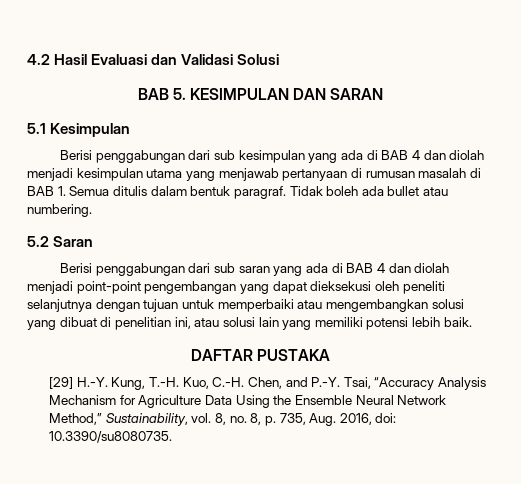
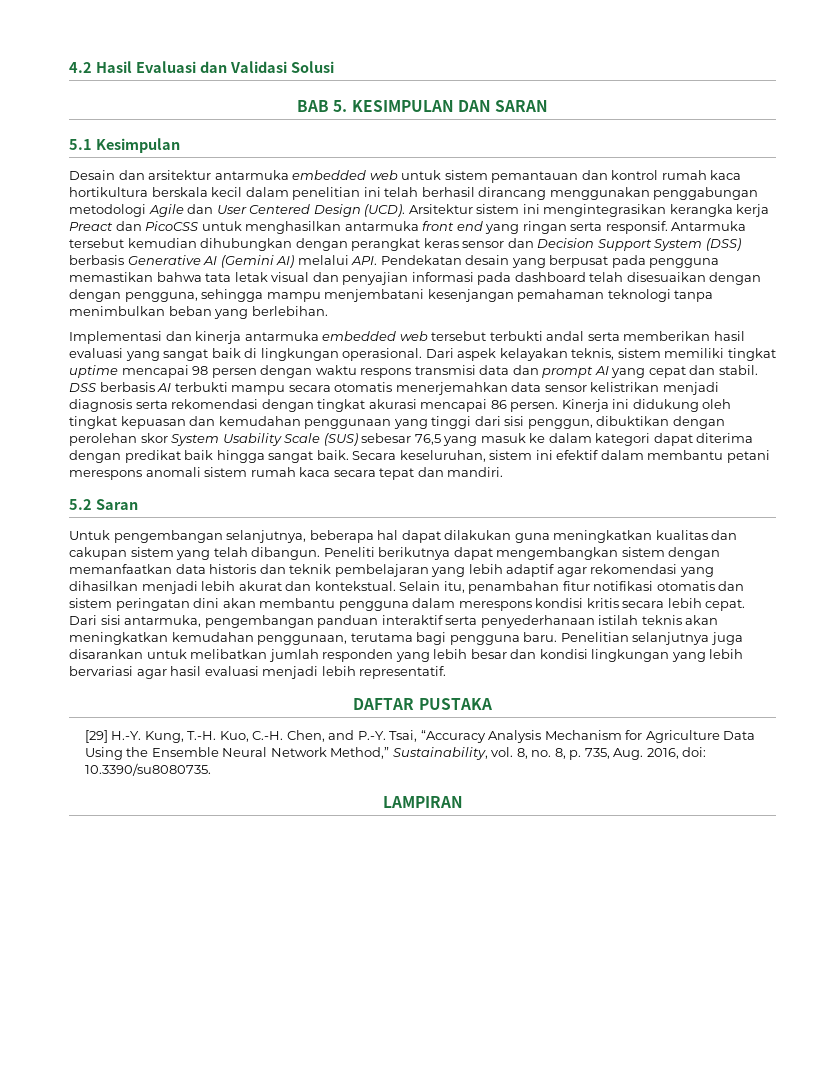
- Berisi penggabungan dari sub kesimpulan yang ada di BAB 4 dan diolah menjadi kesimpulan utama yang menjawab pertanyaan di rumusan masalah di BAB 1. Semua ditulis dalam bentuk paragraf. Tidak boleh ada bullet atau numbering.
+ Desain dan arsitektur antarmuka embedded web untuk sistem pemantauan dan kontrol rumah kaca hortikultura berskala kecil dalam penelitian ini telah berhasil dirancang menggunakan penggabungan metodologi Agile dan User Centered Design (UCD). Arsitektur sistem ini mengintegrasikan kerangka kerja Preact dan PicoCSS untuk menghasilkan antarmuka front end yang ringan serta responsif. Antarmuka tersebut kemudian dihubungkan dengan perangkat keras sensor dan Decision Support System (DSS) berbasis Generative AI (Gemini AI) melalui API. Pendekatan desain yang berpusat pada pengguna memastikan bahwa tata letak visual dan penyajian informasi pada dashboard telah disesuaikan dengan dengan pengguna, sehingga mampu menjembatani kesenjangan pemahaman teknologi tanpa menimbulkan beban yang berlebihan.
+ Implementasi dan kinerja antarmuka embedded web tersebut terbukti andal serta memberikan hasil evaluasi yang sangat baik di lingkungan operasional. Dari aspek kelayakan teknis, sistem memiliki tingkat uptime mencapai 98 persen dengan waktu respons transmisi data dan prompt AI yang cepat dan stabil. DSS berbasis AI terbukti mampu secara otomatis menerjemahkan data sensor kelistrikan menjadi diagnosis serta rekomendasi dengan tingkat akurasi mencapai 86 persen. Kinerja ini didukung oleh tingkat kepuasan dan kemudahan penggunaan yang tinggi dari sisi penggun, dibuktikan dengan perolehan skor System Usability Scale (SUS) sebesar 76,5 yang masuk ke dalam kategori dapat diterima dengan predikat baik hingga sangat baik. Secara keseluruhan, sistem ini efektif dalam membantu petani merespons anomali sistem rumah kaca secara tepat dan mandiri.
  5.2 Saran
- Berisi penggabungan dari sub saran yang ada di BAB 4 dan diolah menjadi point-point pengembangan yang dapat dieksekusi oleh peneliti selanjutnya dengan tujuan untuk memperbaiki atau mengembangkan solusi yang dibuat di penelitian ini, atau solusi lain yang memiliki potensi lebih baik.
+ Untuk pengembangan selanjutnya, beberapa hal dapat dilakukan guna meningkatkan kualitas dan cakupan sistem yang telah dibangun. Peneliti berikutnya dapat mengembangkan sistem dengan memanfaatkan data historis dan teknik pembelajaran yang lebih adaptif agar rekomendasi yang dihasilkan menjadi lebih akurat dan kontekstual. Selain itu, penambahan fitur notifikasi otomatis dan sistem peringatan dini akan membantu pengguna dalam merespons kondisi kritis secara lebih cepat. Dari sisi antarmuka, pengembangan panduan interaktif serta penyederhanaan istilah teknis akan meningkatkan kemudahan penggunaan, terutama bagi pengguna baru. Penelitian selanjutnya juga disarankan untuk melibatkan jumlah responden yang lebih besar dan kondisi lingkungan yang lebih bervariasi agar hasil evaluasi menjadi lebih representatif.
+ LAMPIRAN

